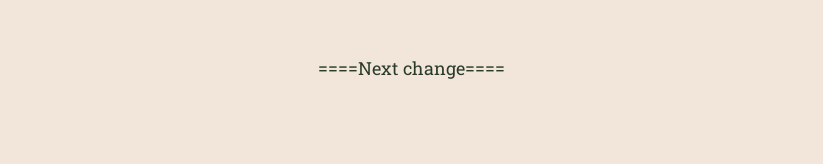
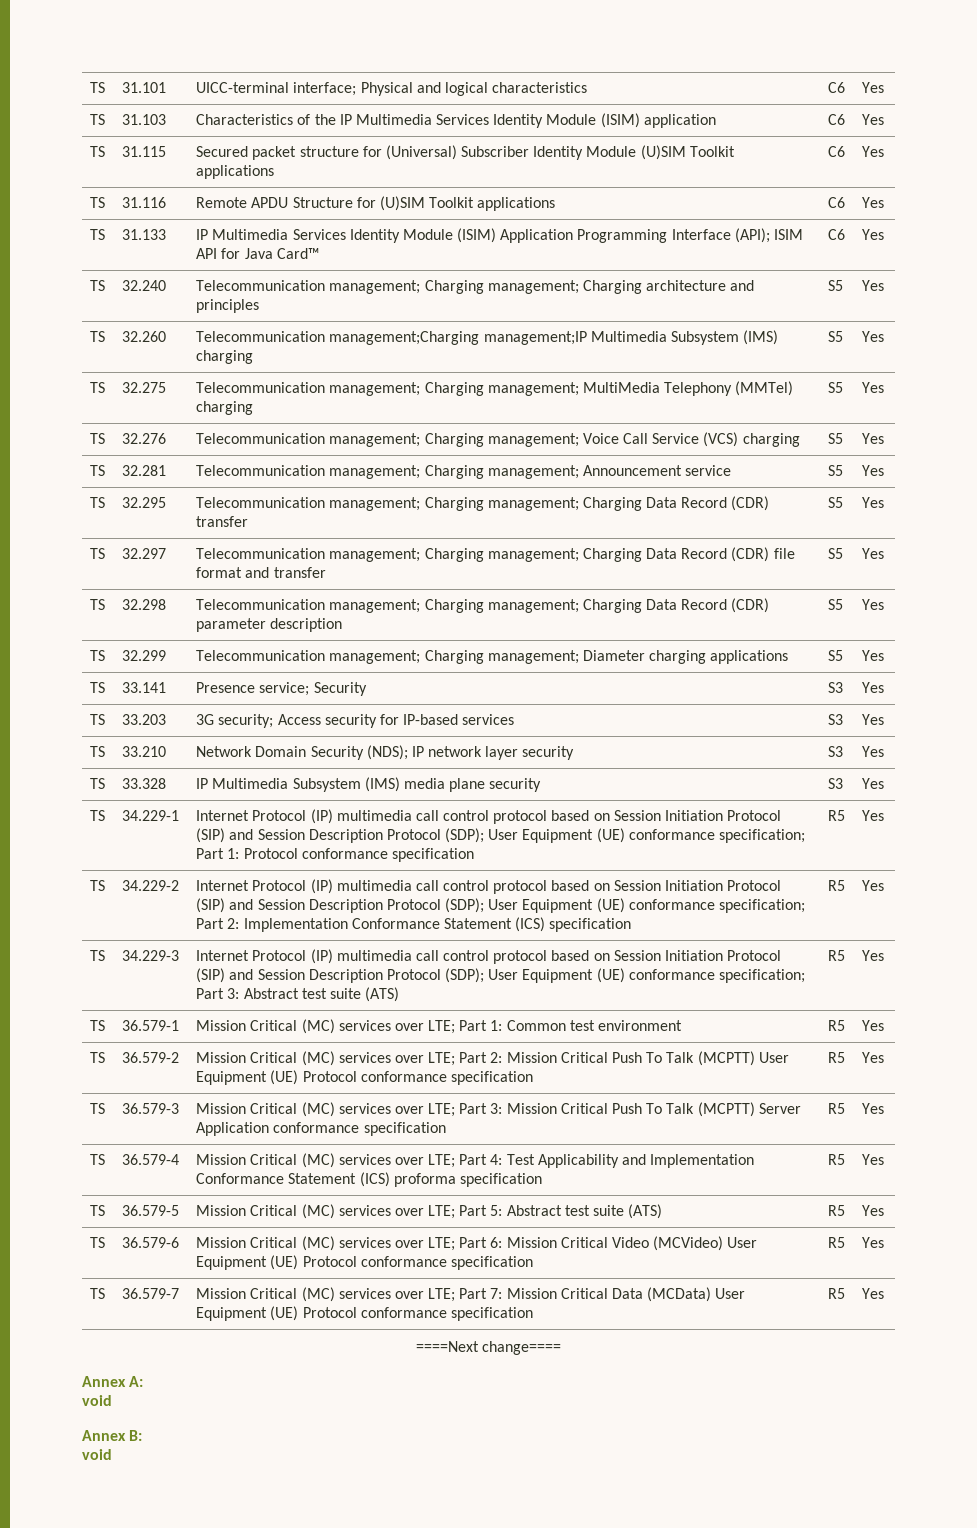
+ TS | 31.101 | UICC-terminal interface; Physical and logical characteristics | C6 | Yes
+ TS | 31.103 | Characteristics of the IP Multimedia Services Identity Module (ISIM) application | C6 | Yes
+ TS | 31.115 | Secured packet structure for (Universal) Subscriber Identity Module (U)SIM Toolkit applications | C6 | Yes
+ TS | 31.116 | Remote APDU Structure for (U)SIM Toolkit applications | C6 | Yes
+ TS | 31.133 | IP Multimedia Services Identity Module (ISIM) Application Programming Interface (API); ISIM API for Java Card™ | C6 | Yes
+ TS | 32.240 | Telecommunication management; Charging management; Charging architecture and principles | S5 | Yes
+ TS | 32.260 | Telecommunication management;Charging management;IP Multimedia Subsystem (IMS) charging | S5 | Yes
+ TS | 32.275 | Telecommunication management; Charging management; MultiMedia Telephony (MMTel) charging | S5 | Yes
+ TS | 32.276 | Telecommunication management; Charging management; Voice Call Service (VCS) charging | S5 | Yes
+ TS | 32.281 | Telecommunication management; Charging management; Announcement service | S5 | Yes
+ TS | 32.295 | Telecommunication management; Charging management; Charging Data Record (CDR) transfer | S5 | Yes
+ TS | 32.297 | Telecommunication management; Charging management; Charging Data Record (CDR) file format and transfer | S5 | Yes
+ TS | 32.298 | Telecommunication management; Charging management; Charging Data Record (CDR) parameter description | S5 | Yes
+ TS | 32.299 | Telecommunication management; Charging management; Diameter charging applications | S5 | Yes
+ TS | 33.141 | Presence service; Security | S3 | Yes
+ TS | 33.203 | 3G security; Access security for IP-based services | S3 | Yes
+ TS | 33.210 | Network Domain Security (NDS); IP network layer security | S3 | Yes
+ TS | 33.328 | IP Multimedia Subsystem (IMS) media plane security | S3 | Yes
+ TS | 34.229-1 | Internet Protocol (IP) multimedia call control protocol based on Session Initiation Protocol (SIP) and Session Description Protocol (SDP); User Equipment (UE) conformance specification; Part 1: Protocol conformance specification | R5 | Yes
+ TS | 34.229-2 | Internet Protocol (IP) multimedia call control protocol based on Session Initiation Protocol (SIP) and Session Description Protocol (SDP); User Equipment (UE) conformance specification; Part 2: Implementation Conformance Statement (ICS) specification | R5 | Yes
+ TS | 34.229-3 | Internet Protocol (IP) multimedia call control protocol based on Session Initiation Protocol (SIP) and Session Description Protocol (SDP); User Equipment (UE) conformance specification; Part 3: Abstract test suite (ATS) | R5 | Yes
+ TS | 36.579-1 | Mission Critical (MC) services over LTE; Part 1: Common test environment | R5 | Yes
+ TS | 36.579-2 | Mission Critical (MC) services over LTE; Part 2: Mission Critical Push To Talk (MCPTT) User Equipment (UE) Protocol conformance specification | R5 | Yes
+ TS | 36.579-3 | Mission Critical (MC) services over LTE; Part 3: Mission Critical Push To Talk (MCPTT) Server Application conformance specification | R5 | Yes
+ TS | 36.579-4 | Mission Critical (MC) services over LTE; Part 4: Test Applicability and Implementation Conformance Statement (ICS) proforma specification | R5 | Yes
+ TS | 36.579-5 | Mission Critical (MC) services over LTE; Part 5: Abstract test suite (ATS) | R5 | Yes
+ TS | 36.579-6 | Mission Critical (MC) services over LTE; Part 6: Mission Critical Video (MCVideo) User Equipment (UE) Protocol conformance specification | R5 | Yes
+ TS | 36.579-7 | Mission Critical (MC) services over LTE; Part 7: Mission Critical Data (MCData) User Equipment (UE) Protocol conformance specification | R5 | Yes
  ====Next change====
+ Annex A:
+ void
+ Annex B:
+ void

